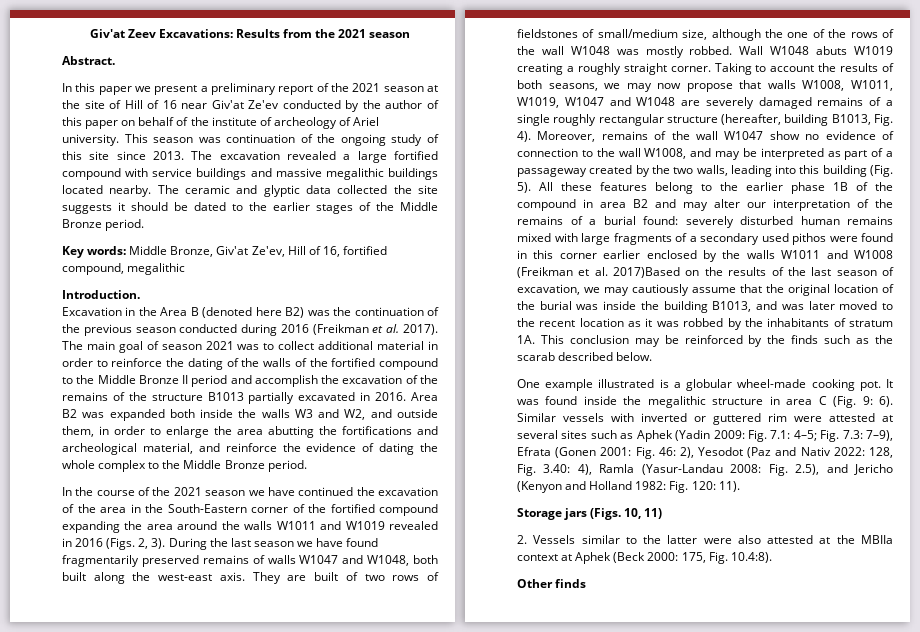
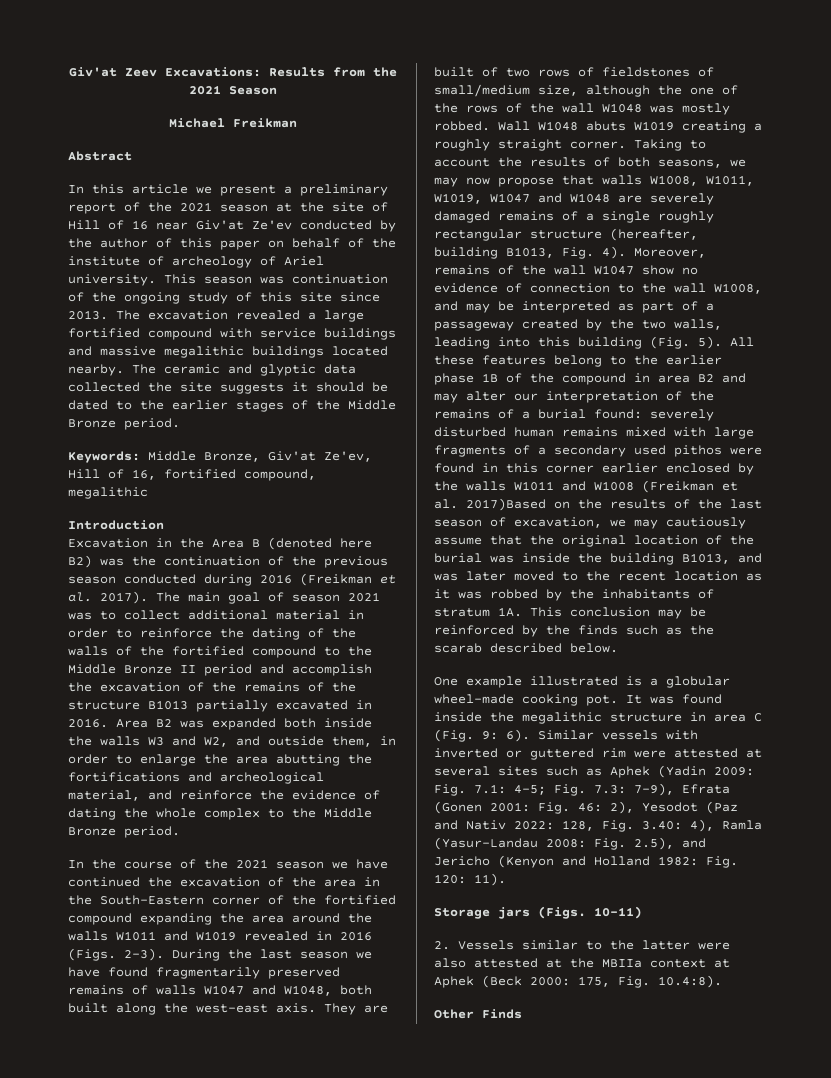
- Giv'at Zeev Excavations: Results from the 2021 season
- Abstract.
+ Giv'at Zeev Excavations: Results from the 2021 Season
+ Michael Freikman
+ Abstract
- In this paper we present a preliminary report of the 2021 season at the site of Hill of 16 near Giv'at Ze'ev conducted by the author of this paper on behalf of the institute of archeology of Ariel university.
+ In this article we present a preliminary report of the 2021 season at the site of Hill of 16 near Giv'at Ze'ev conducted by the author of this paper on behalf of the institute of archeology of Ariel university.
- Key words: Middle Bronze, Giv'at Ze'ev, Hill of 16, fortified compound, megalithic
+ Keywords: Middle Bronze, Giv'at Ze'ev, Hill of 16, fortified compound, megalithic
- Introduction.
+ Introduction
- In the course of the 2021 season we have continued the excavation of the area in the South-Eastern corner of the fortified compound expanding the area around the walls W1011 and W1019 revealed in 2016 (Figs. 2, 3).
+ In the course of the 2021 season we have continued the excavation of the area in the South-Eastern corner of the fortified compound expanding the area around the walls W1011 and W1019 revealed in 2016 (Figs. 2–3).
- Storage jars (Figs. 10, 11)
+ Storage jars (Figs. 10–11)
- Other finds
+ Other Finds

